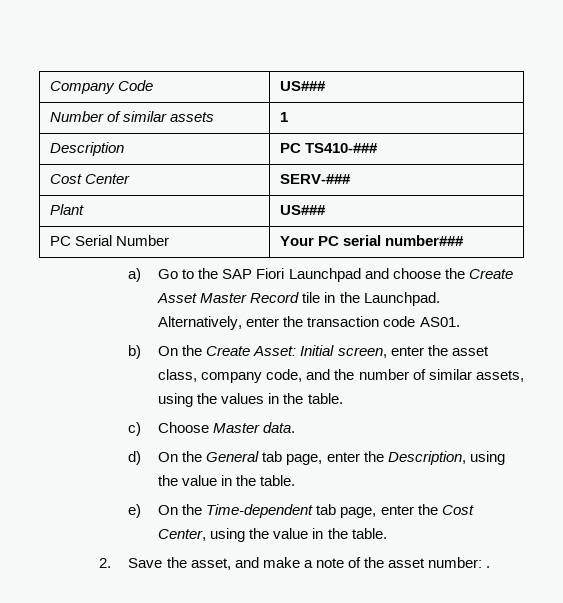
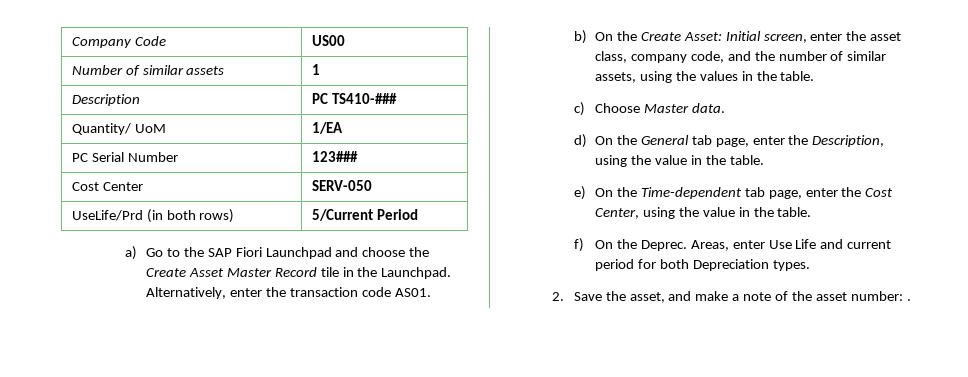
- Company Code | US###
+ Company Code | US00
- Cost Center | SERV-###
- Plant | US###
- PC Serial Number | Your PC serial number###
+ Quantity/ UoM | 1/EA
+ PC Serial Number | 123###
+ Cost Center | SERV-050
+ UseLife/Prd (in both rows) | 5/Current Period
+ f) On the Deprec. Areas, enter Use Life and current period for both Depreciation types.

